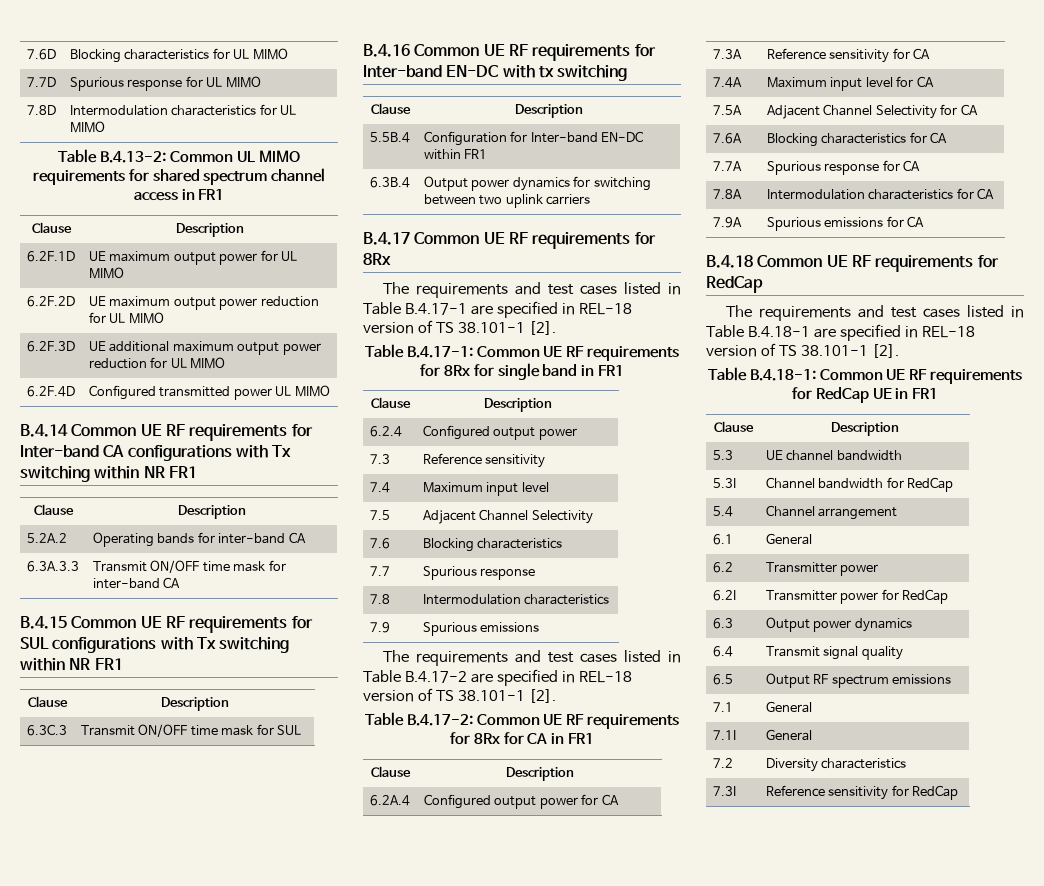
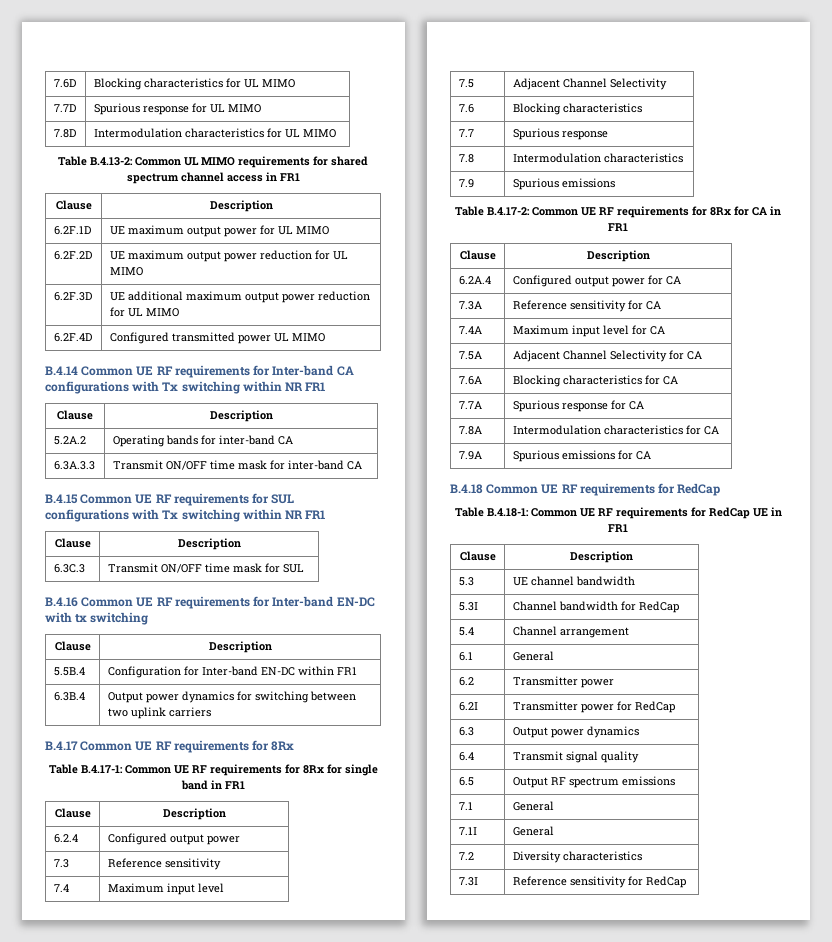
- The requirements and test cases listed in Table B.4.17-1 are specified in REL-18 version of TS 38.101-1 [2].
- The requirements and test cases listed in Table B.4.17-2 are specified in REL-18 version of TS 38.101-1 [2].
- The requirements and test cases listed in Table B.4.18-1 are specified in REL-18 version of TS 38.101-1 [2].

